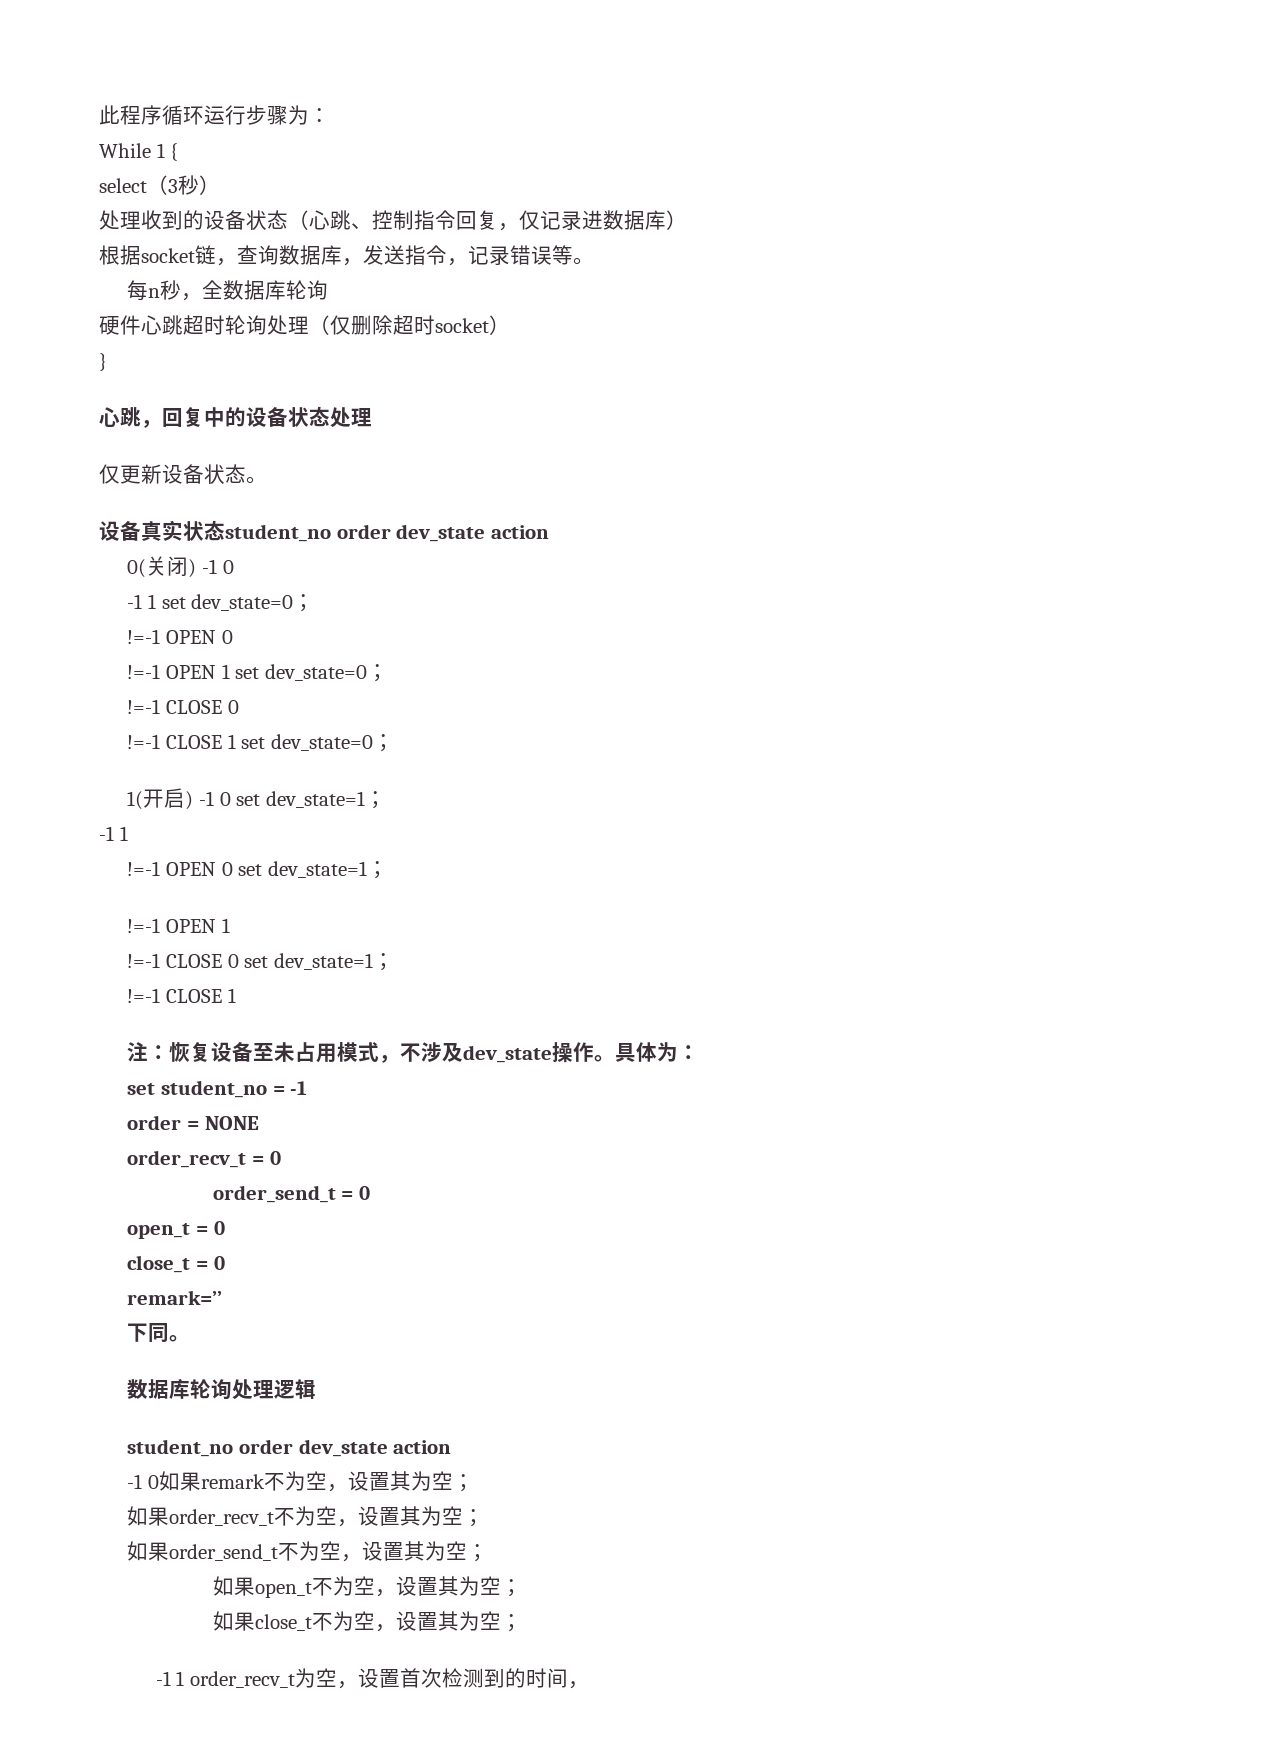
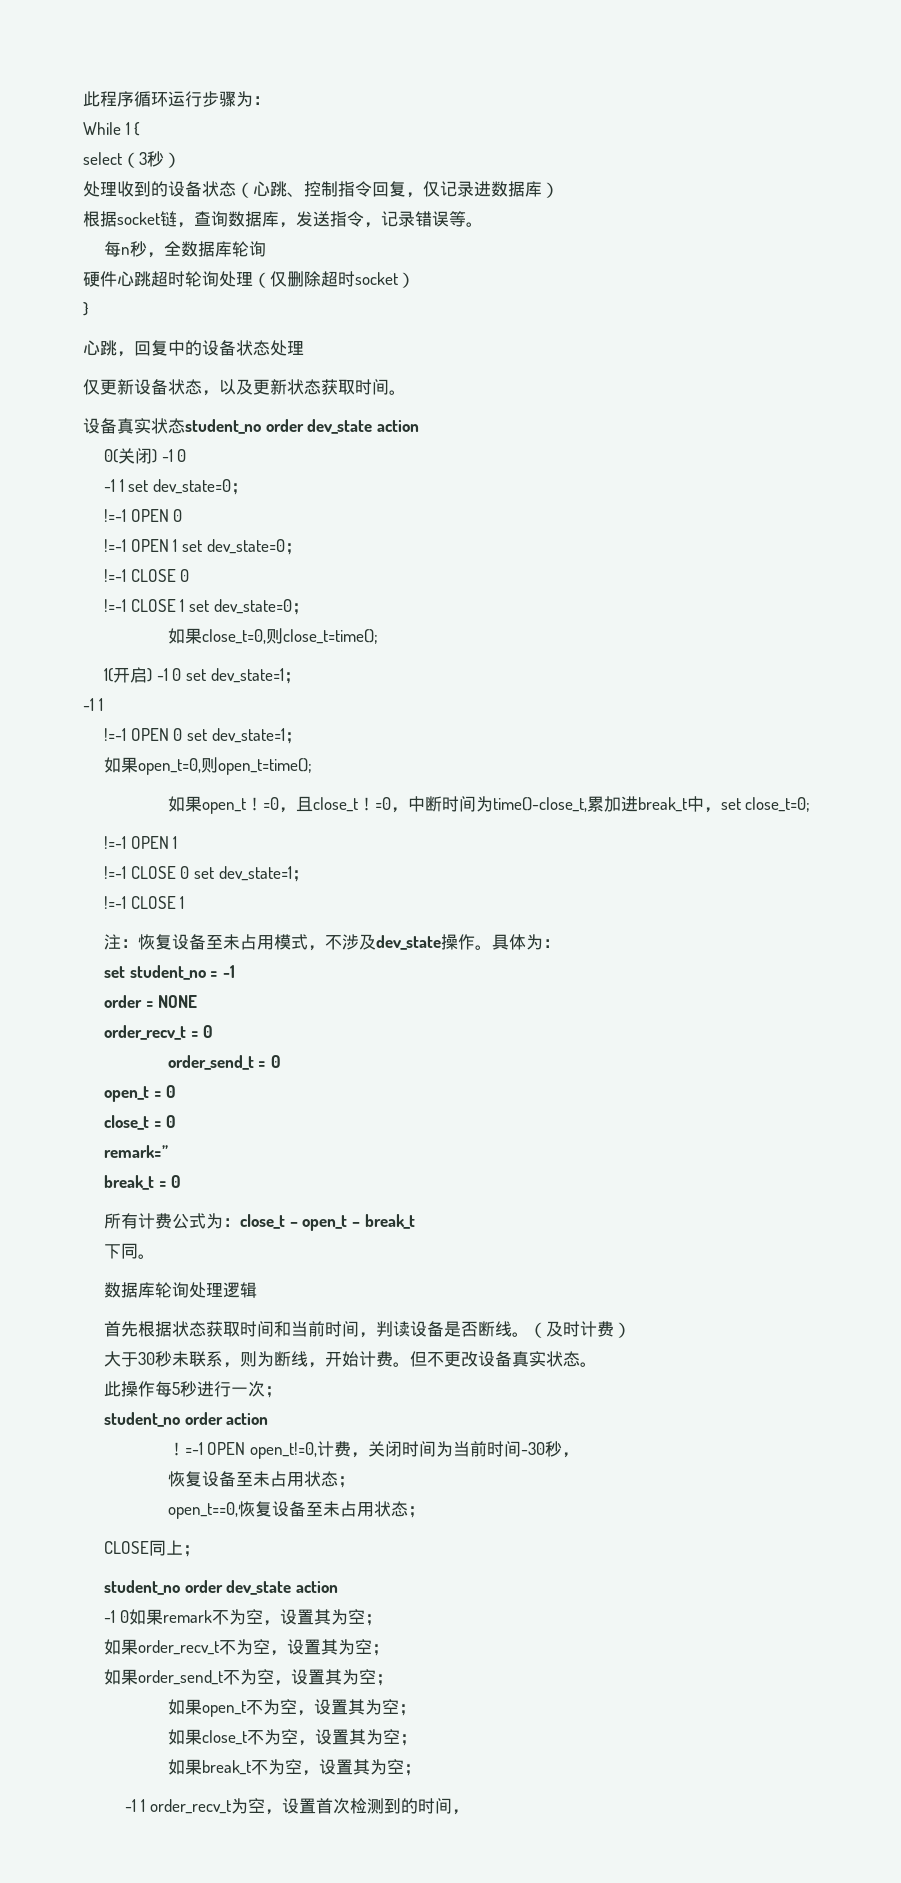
- 仅更新设备状态。
+ 仅更新设备状态，以及更新状态获取时间。
+ 如果close_t=0,则close_t=time();
+ 如果open_t=0,则open_t=time();
+ 如果open_t！=0，且close_t！=0，中断时间为time()-close_t,累加进break_t中，set close_t=0;
+ break_t = 0
+ 所有计费公式为：close_t – open_t – break_t
+ 首先根据状态获取时间和当前时间，判读设备是否断线。（及时计费）
+ 大于30秒未联系，则为断线，开始计费。但不更改设备真实状态。
+ 此操作每5秒进行一次；
+ student_no order action
+ ！=-1 OPEN open_t!=0,计费，关闭时间为当前时间-30秒，
+ 恢复设备至未占用状态；
+ open_t==0,恢复设备至未占用状态；
+ CLOSE同上；
+ 如果break_t不为空，设置其为空；

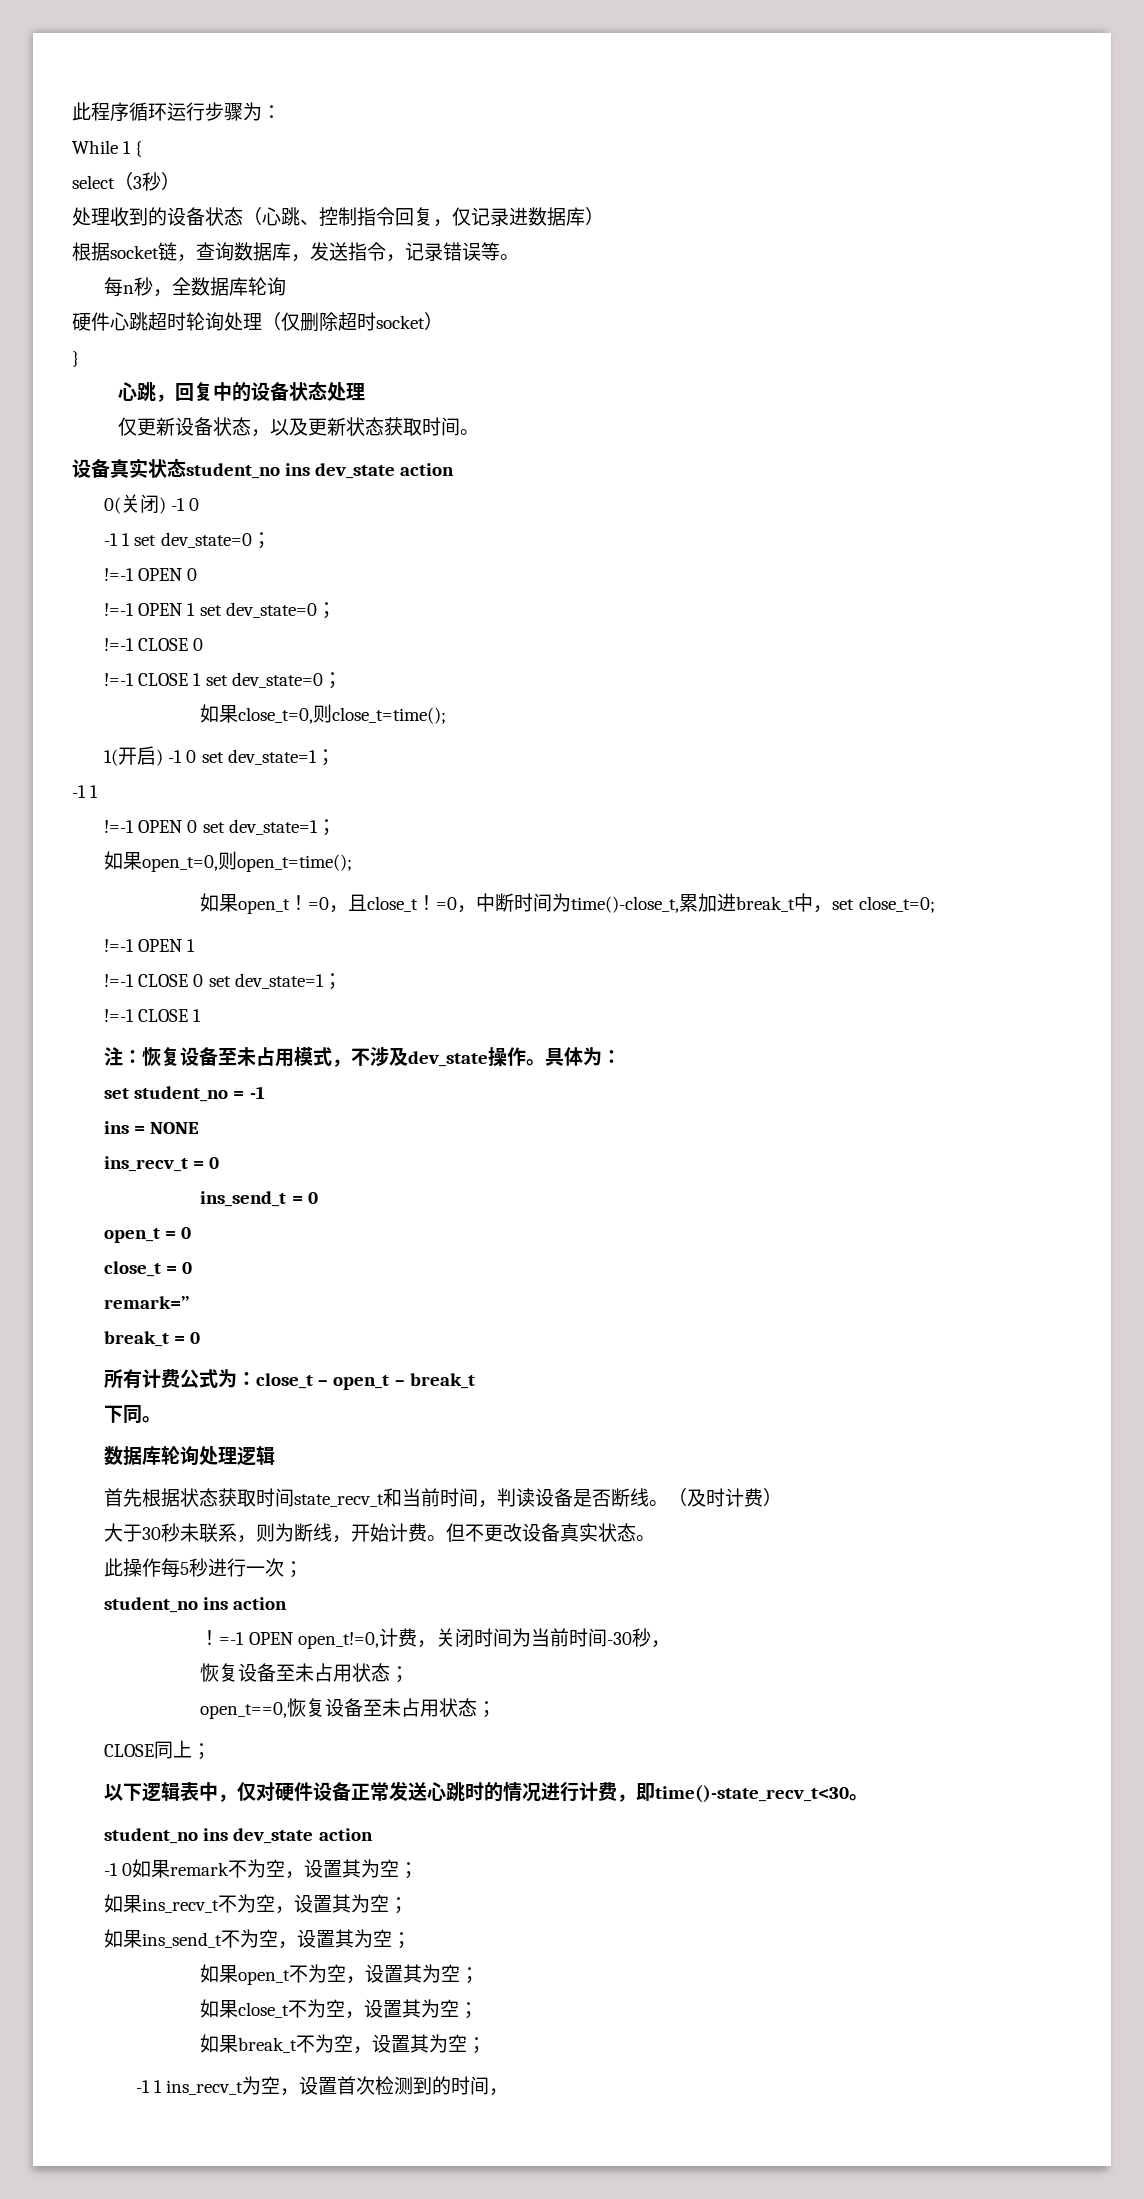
- 设备真实状态student_no order dev_state action
+ 设备真实状态student_no ins dev_state action
- order = NONE
+ ins = NONE
- order_recv_t = 0
- order_send_t = 0
+ ins_recv_t = 0
+ ins_send_t = 0
- 首先根据状态获取时间和当前时间，判读设备是否断线。
+ 首先根据状态获取时间state_recv_t和当前时间，判读设备是否断线。
- student_no order action
+ student_no ins action
  CLOSE同上；
- student_no order dev_state action
+ 以下逻辑表中，仅对硬件设备正常发送心跳时的情况进行计费，即time()-state_recv_t<30。
+ student_no ins dev_state action
- 如果order_recv_t不为空，设置其为空；
- 如果order_send_t不为空，设置其为空；
+ 如果ins_recv_t不为空，设置其为空；
+ 如果ins_send_t不为空，设置其为空；
- -1 1 order_recv_t为空，设置首次检测到的时间，
+ -1 1 ins_recv_t为空，设置首次检测到的时间，

